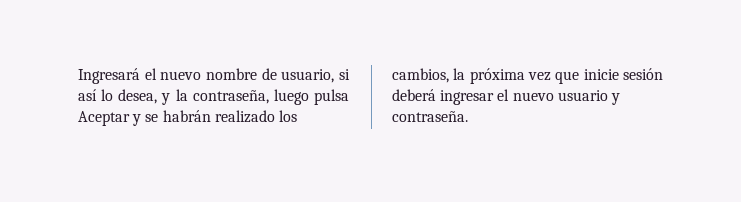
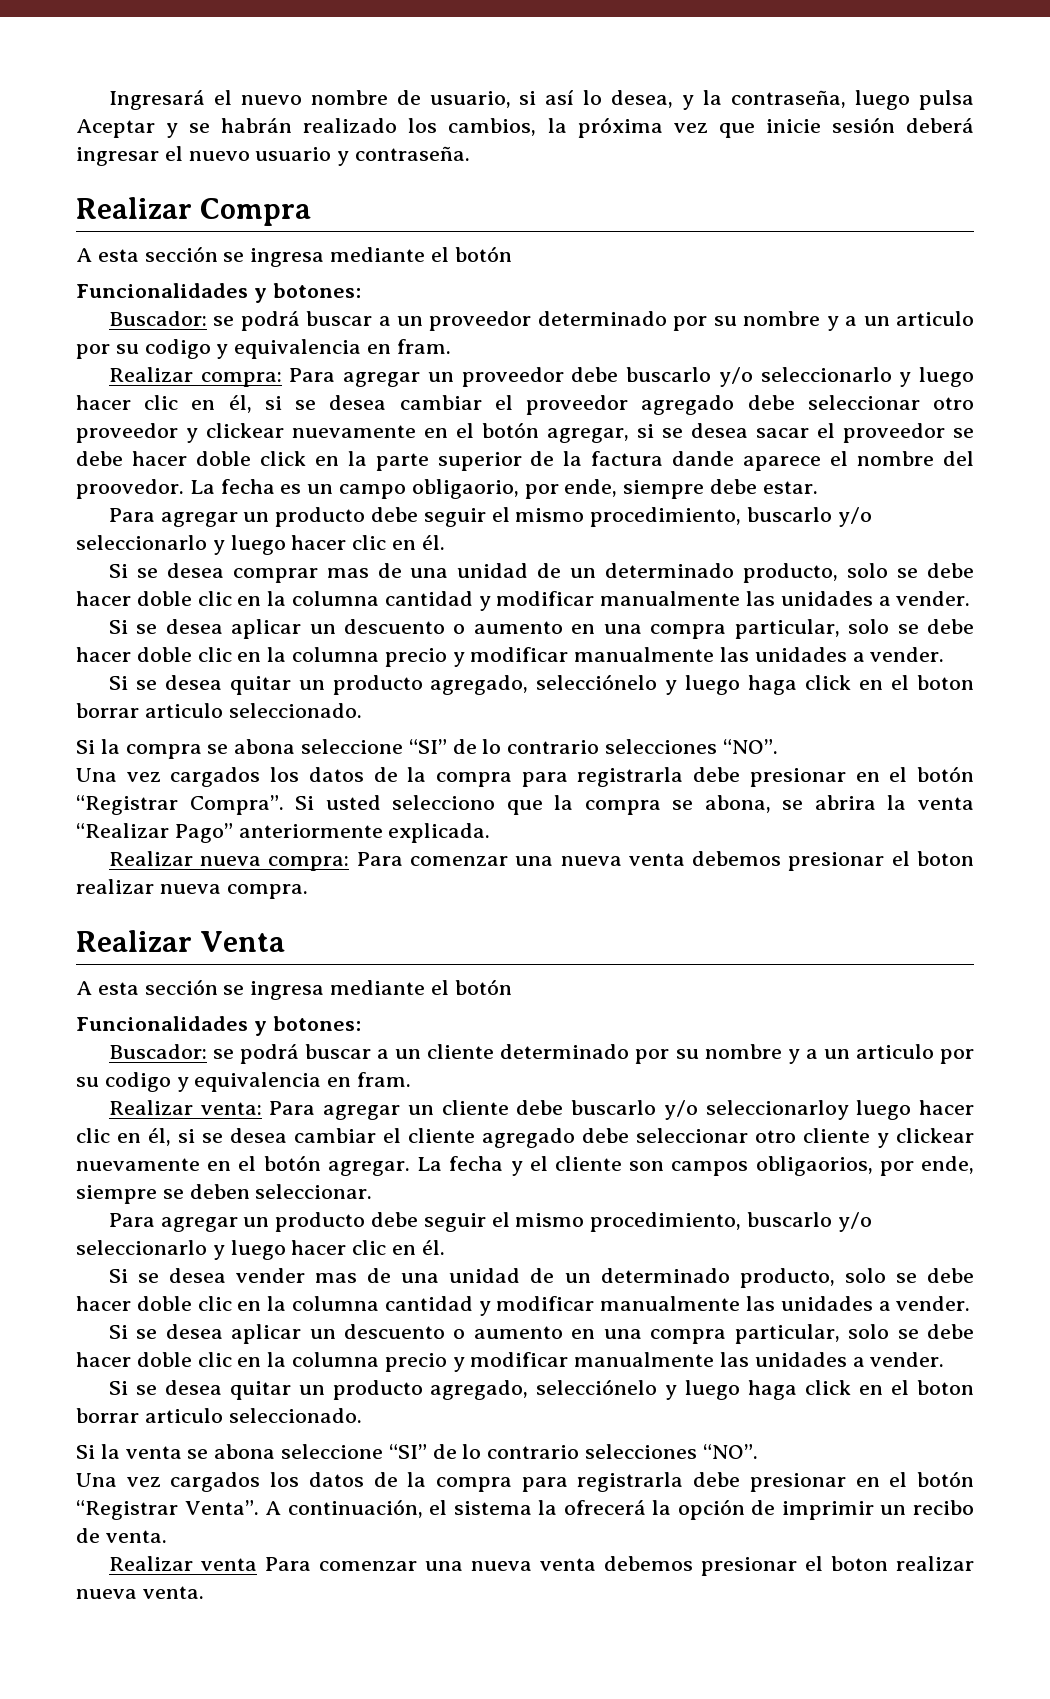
+ Realizar Compra
+ A esta sección se ingresa mediante el botón
+ Funcionalidades y botones:
+ Buscador: se podrá buscar a un proveedor determinado por su nombre y a un articulo por su codigo y equivalencia en fram.
+ Realizar compra: Para agregar un proveedor debe buscarlo y/o seleccionarlo y luego hacer clic en él, si se desea cambiar el proveedor agregado debe seleccionar otro proveedor y clickear nuevamente en el botón agregar, si se desea sacar el proveedor se debe hacer doble click en la parte superior de la factura dande aparece el nombre del proovedor. La fecha es un campo obligaorio, por ende, siempre debe estar.
+ Para agregar un producto debe seguir el mismo procedimiento, buscarlo y/o seleccionarlo y luego hacer clic en él.
+ Si se desea comprar mas de una unidad de un determinado producto, solo se debe hacer doble clic en la columna cantidad y modificar manualmente las unidades a vender.
+ Si se desea aplicar un descuento o aumento en una compra particular, solo se debe hacer doble clic en la columna precio y modificar manualmente las unidades a vender.
+ Si se desea quitar un producto agregado, selecciónelo y luego haga click en el boton borrar articulo seleccionado.
+ Si la compra se abona seleccione “SI” de lo contrario selecciones “NO”.
+ Una vez cargados los datos de la compra para registrarla debe presionar en el botón “Registrar Compra”. Si usted selecciono que la compra se abona, se abrira la venta “Realizar Pago” anteriormente explicada.
+ Realizar nueva compra: Para comenzar una nueva venta debemos presionar el boton realizar nueva compra.
+ Realizar Venta
+ A esta sección se ingresa mediante el botón
+ Funcionalidades y botones:
+ Buscador: se podrá buscar a un cliente determinado por su nombre y a un articulo por su codigo y equivalencia en fram.
+ Realizar venta: Para agregar un cliente debe buscarlo y/o seleccionarloy luego hacer clic en él, si se desea cambiar el cliente agregado debe seleccionar otro cliente y clickear nuevamente en el botón agregar. La fecha y el cliente son campos obligaorios, por ende, siempre se deben seleccionar.
+ Para agregar un producto debe seguir el mismo procedimiento, buscarlo y/o seleccionarlo y luego hacer clic en él.
+ Si se desea vender mas de una unidad de un determinado producto, solo se debe hacer doble clic en la columna cantidad y modificar manualmente las unidades a vender.
+ Si se desea aplicar un descuento o aumento en una compra particular, solo se debe hacer doble clic en la columna precio y modificar manualmente las unidades a vender.
+ Si se desea quitar un producto agregado, selecciónelo y luego haga click en el boton borrar articulo seleccionado.
+ Si la venta se abona seleccione “SI” de lo contrario selecciones “NO”.
+ Una vez cargados los datos de la compra para registrarla debe presionar en el botón “Registrar Venta”. A continuación, el sistema la ofrecerá la opción de imprimir un recibo de venta.
+ Realizar venta Para comenzar una nueva venta debemos presionar el boton realizar nueva venta.

